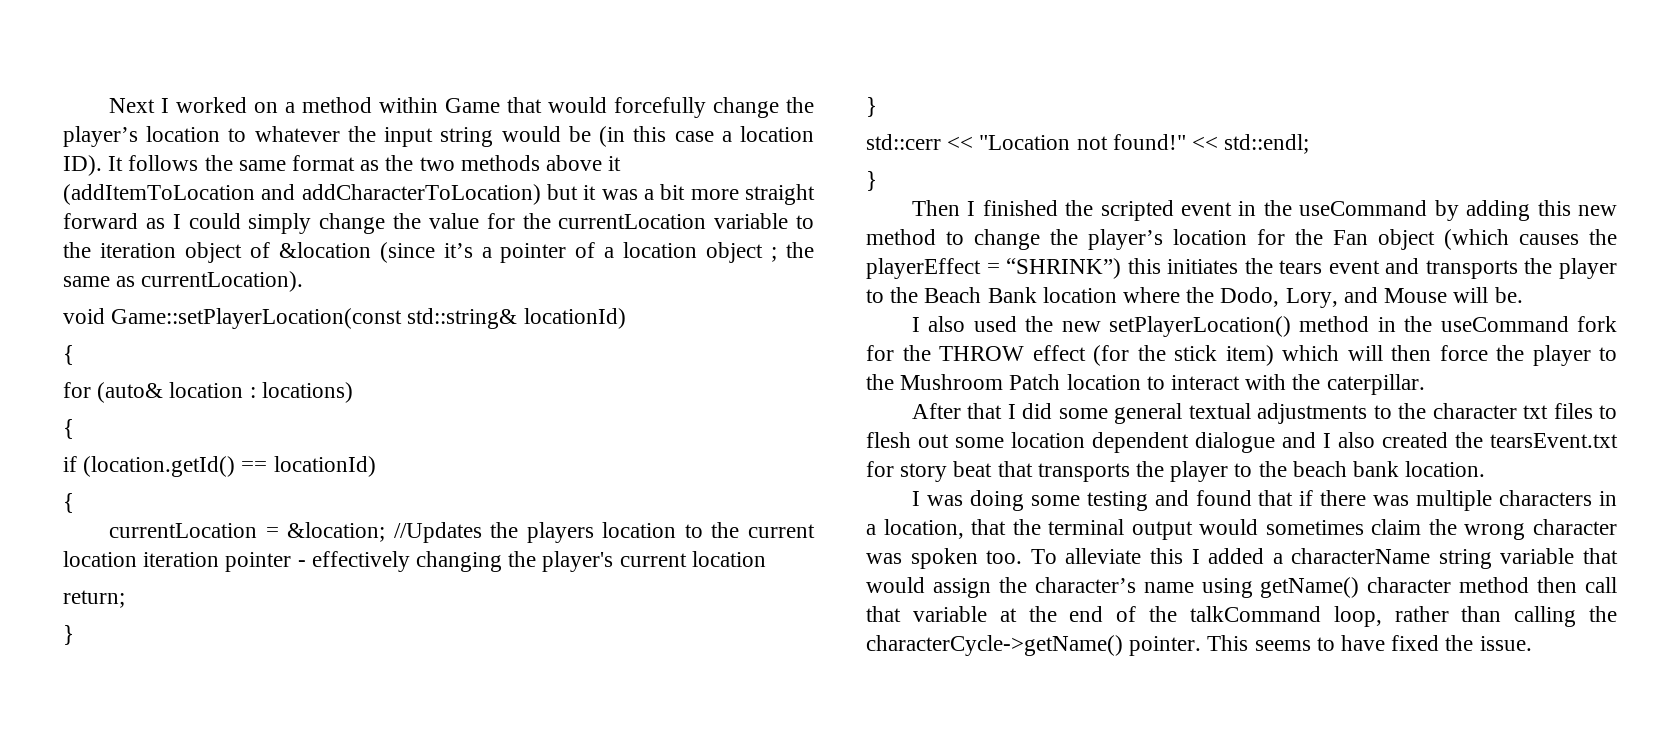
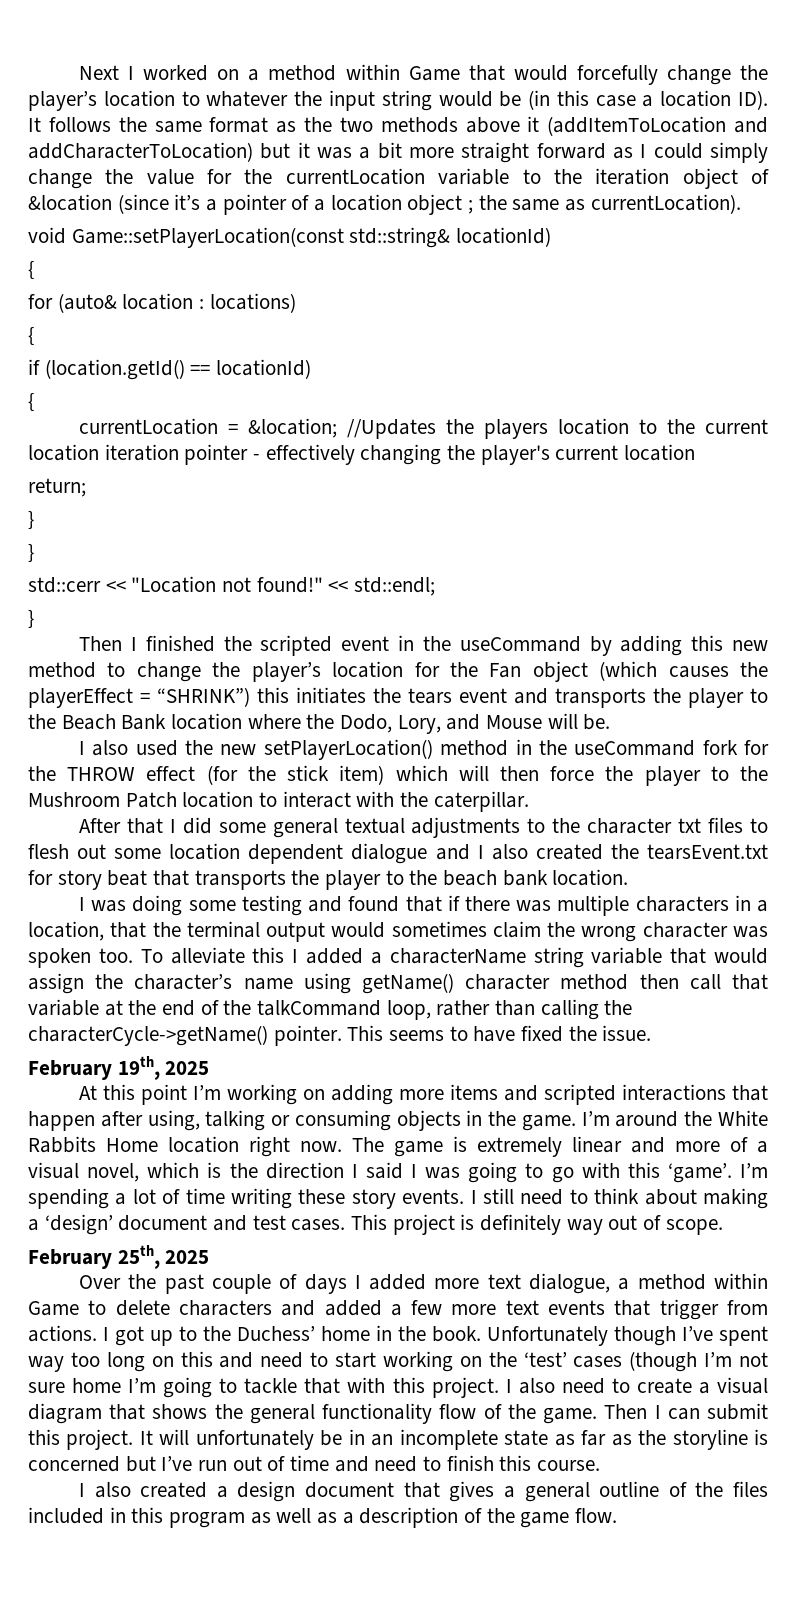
+ February 19th, 2025
+ At this point I’m working on adding more items and scripted interactions that happen after using, talking or consuming objects in the game. I’m around the White Rabbits Home location right now. The game is extremely linear and more of a visual novel, which is the direction I said I was going to go with this ‘game’. I’m spending a lot of time writing these story events. I still need to think about making a ‘design’ document and test cases. This project is definitely way out of scope.
+ February 25th, 2025
+ Over the past couple of days I added more text dialogue, a method within Game to delete characters and added a few more text events that trigger from actions. I got up to the Duchess’ home in the book. Unfortunately though I’ve spent way too long on this and need to start working on the ‘test’ cases (though I’m not sure home I’m going to tackle that with this project. I also need to create a visual diagram that shows the general functionality flow of the game. Then I can submit this project. It will unfortunately be in an incomplete state as far as the storyline is concerned but I’ve run out of time and need to finish this course.
+ I also created a design document that gives a general outline of the files included in this program as well as a description of the game flow.

